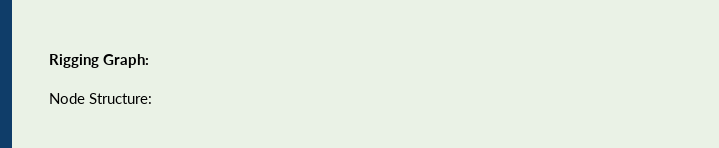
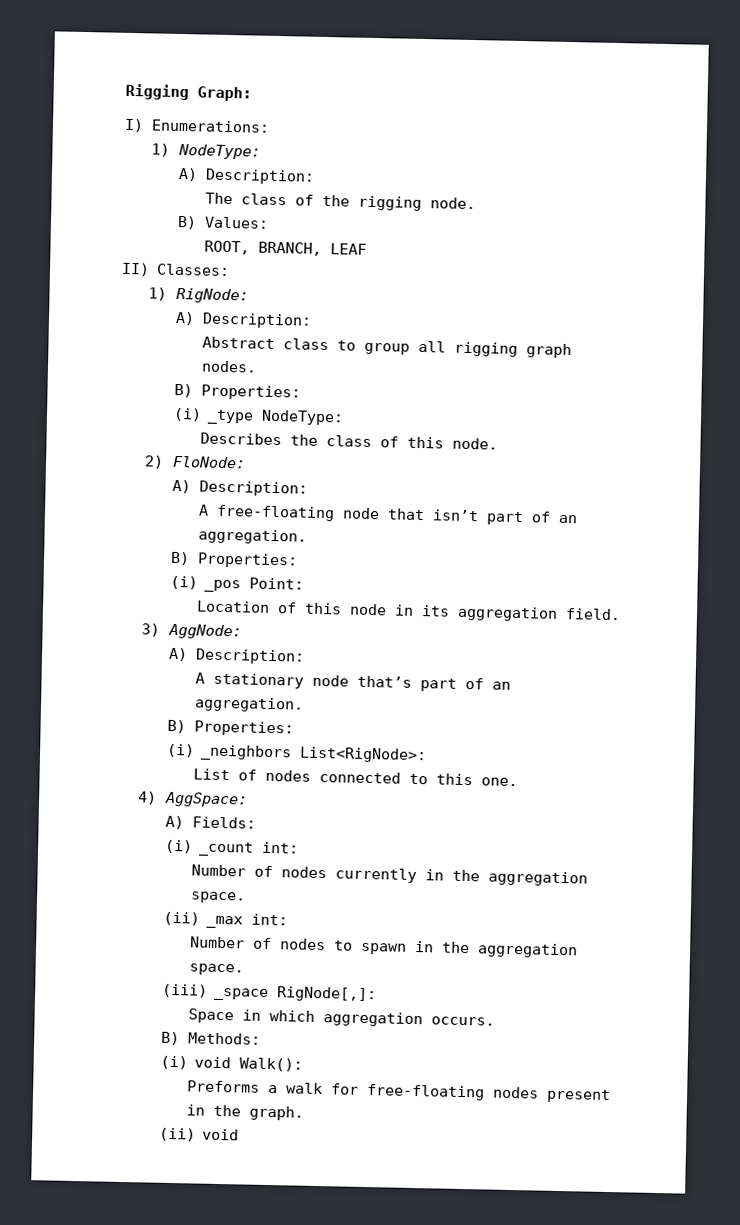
- Node Structure:
+ I) Enumerations:
+ 1) NodeType:
+ A) Description:
+ The class of the rigging node.
+ B) Values:
+ ROOT, BRANCH, LEAF
+ II) Classes:
+ 1) RigNode:
+ A) Description:
+ Abstract class to group all rigging graph nodes.
+ B) Properties:
+ (i) _type NodeType:
+ Describes the class of this node.
+ 2) FloNode:
+ A) Description:
+ A free-floating node that isn’t part of an aggregation.
+ B) Properties:
+ (i) _pos Point:
+ Location of this node in its aggregation field.
+ 3) AggNode:
+ A) Description:
+ A stationary node that’s part of an aggregation.
+ B) Properties:
+ (i) _neighbors List<RigNode>:
+ List of nodes connected to this one.
+ 4) AggSpace:
+ A) Fields:
+ (i) _count int:
+ Number of nodes currently in the aggregation space.
+ (ii) _max int:
+ Number of nodes to spawn in the aggregation space.
+ (iii) _space RigNode[,]:
+ Space in which aggregation occurs.
+ B) Methods:
+ (i) void Walk():
+ Preforms a walk for free-floating nodes present in the graph.
+ (ii) void

